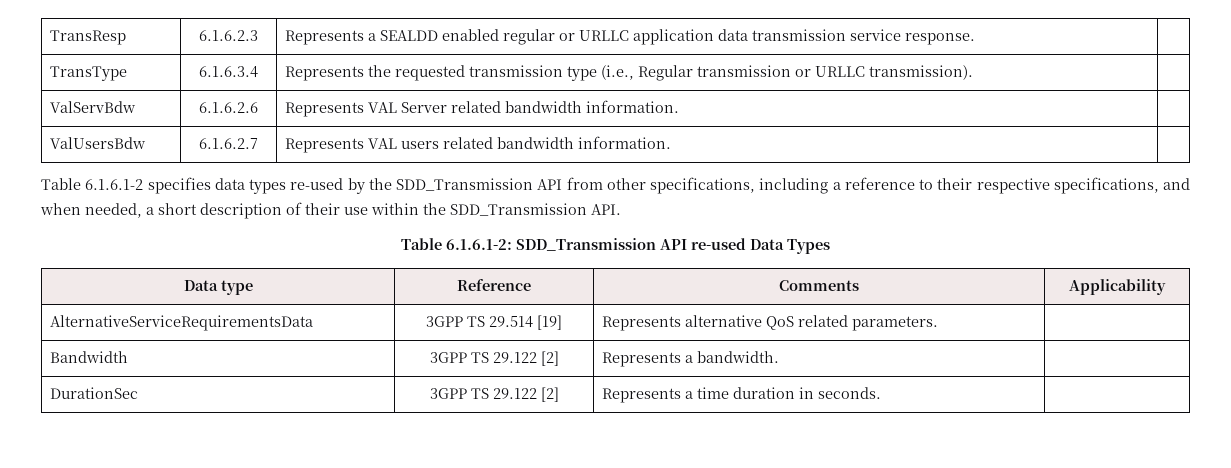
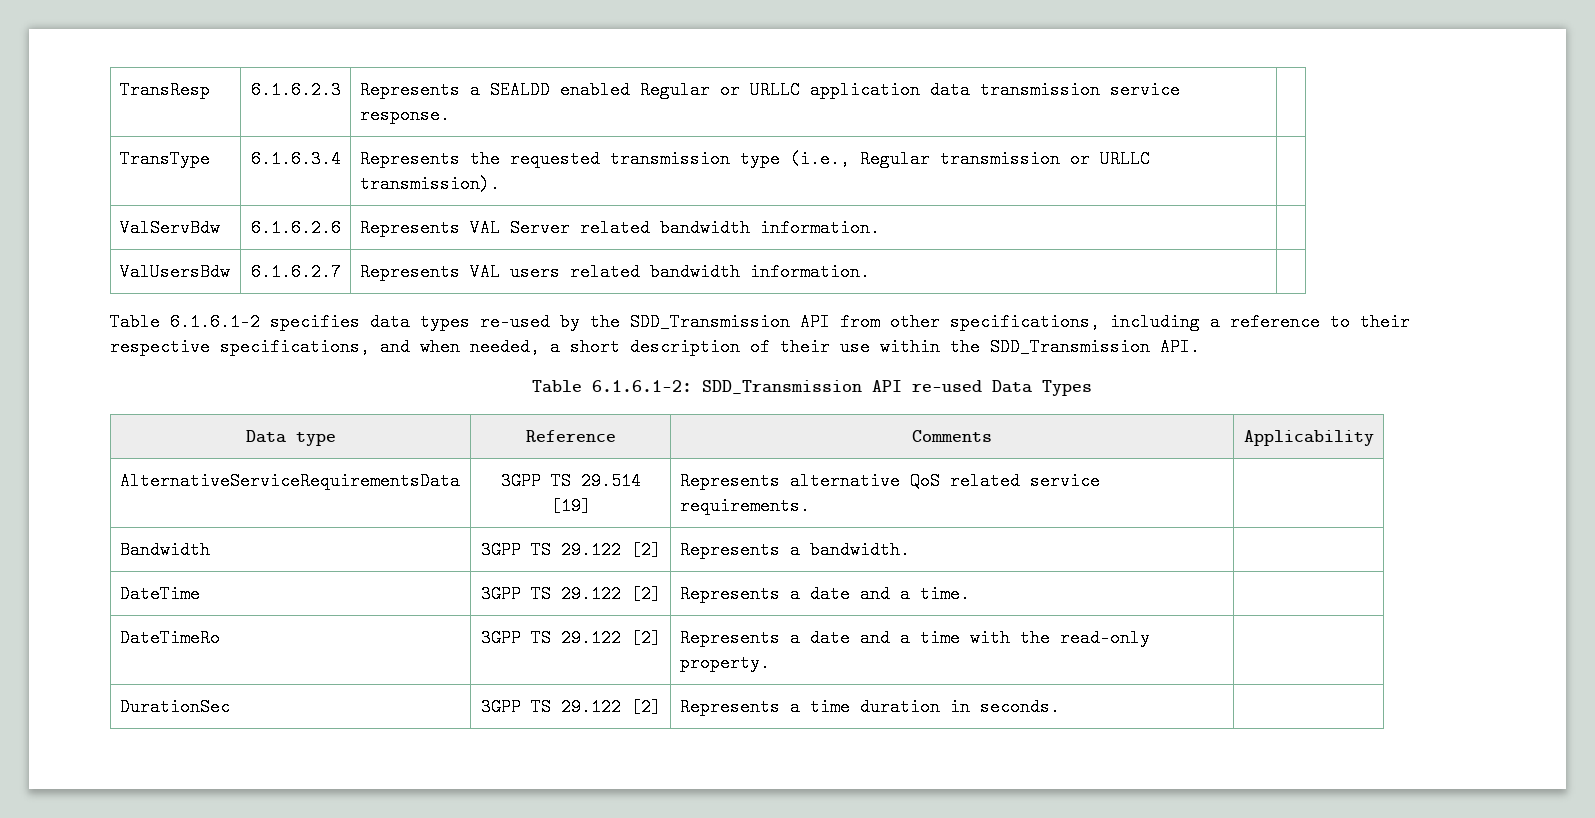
- TransResp | 6.1.6.2.3 | Represents a SEALDD enabled regular or URLLC application data transmission service response. |
+ TransResp | 6.1.6.2.3 | Represents a SEALDD enabled Regular or URLLC application data transmission service response. |
- AlternativeServiceRequirementsData | 3GPP TS 29.514 [19] | Represents alternative QoS related parameters. |
+ AlternativeServiceRequirementsData | 3GPP TS 29.514 [19] | Represents alternative QoS related service requirements. |
+ DateTime | 3GPP TS 29.122 [2] | Represents a date and a time. |
+ DateTimeRo | 3GPP TS 29.122 [2] | Represents a date and a time with the read-only property. |

